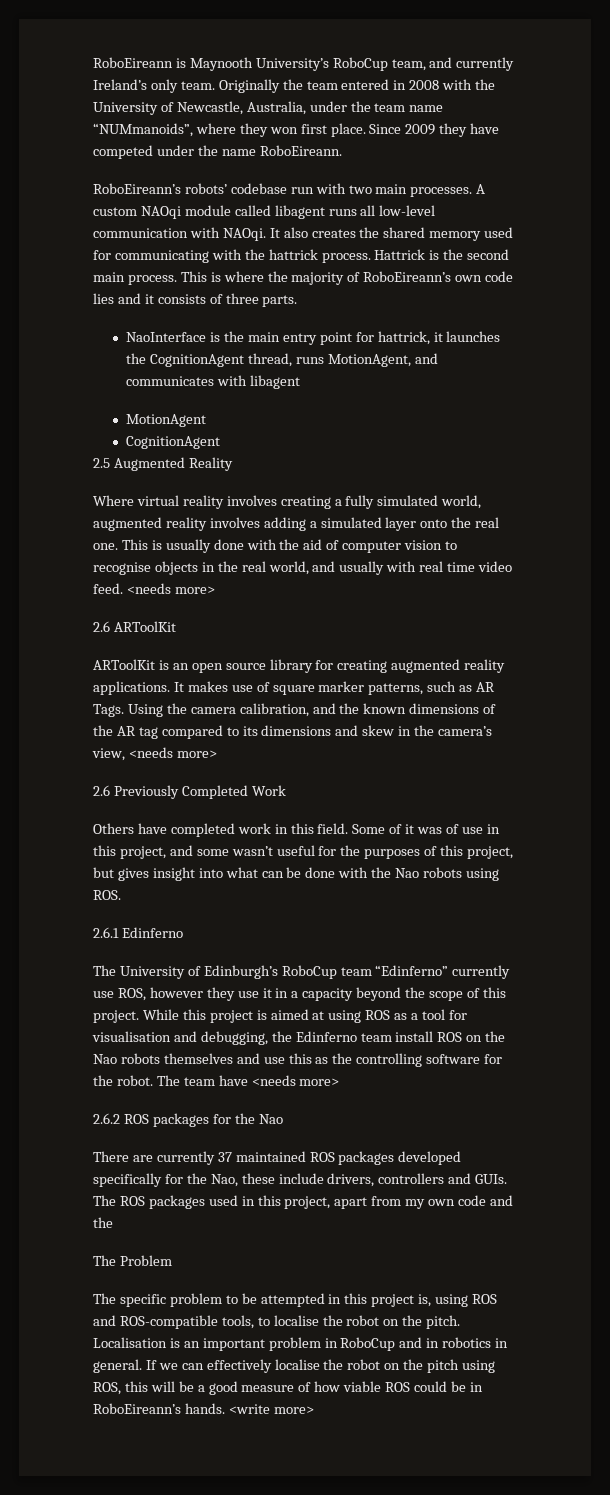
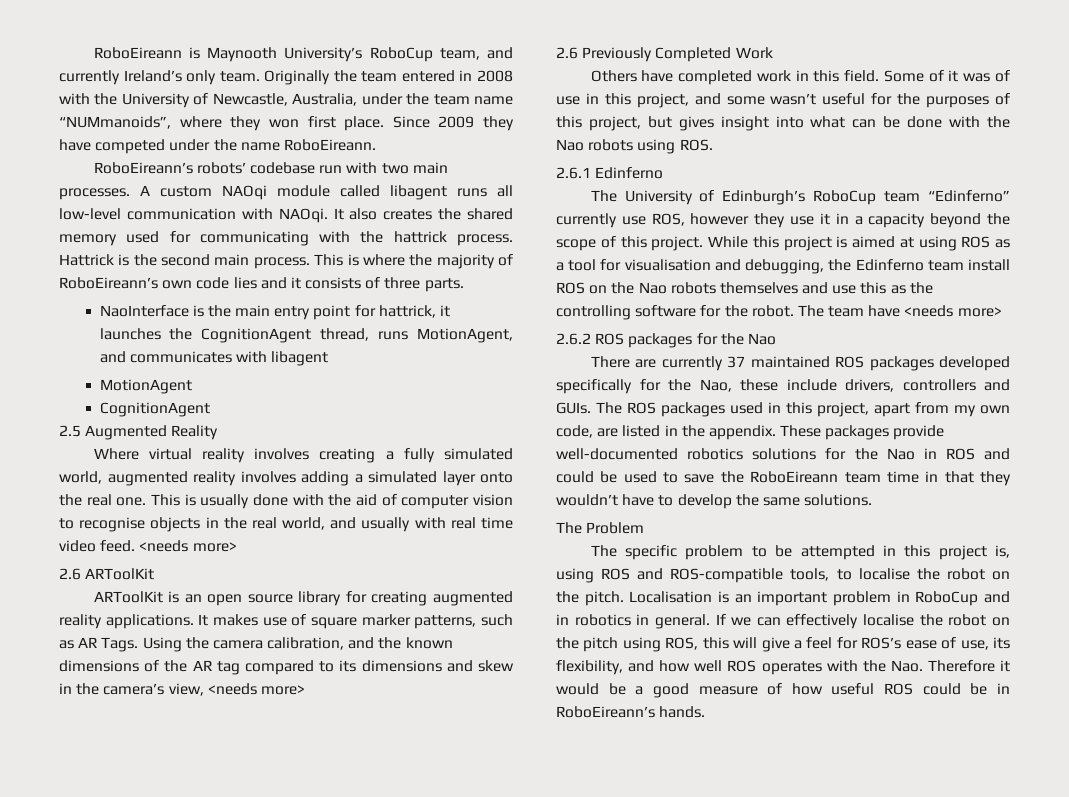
- The ROS packages used in this project, apart from my own code and the
+ The ROS packages used in this project, apart from my own code, are listed in the appendix. These packages provide well-documented robotics solutions for the Nao in ROS and could be used to save the RoboEireann team time in that they wouldn’t have to develop the same solutions.
- If we can effectively localise the robot on the pitch using ROS, this will be a good measure of how viable ROS could be in RoboEireann’s hands. <write more>
+ If we can effectively localise the robot on the pitch using ROS, this will give a feel for ROS’s ease of use, its flexibility, and how well ROS operates with the Nao. Therefore it would be a good measure of how useful ROS could be in RoboEireann’s hands.

